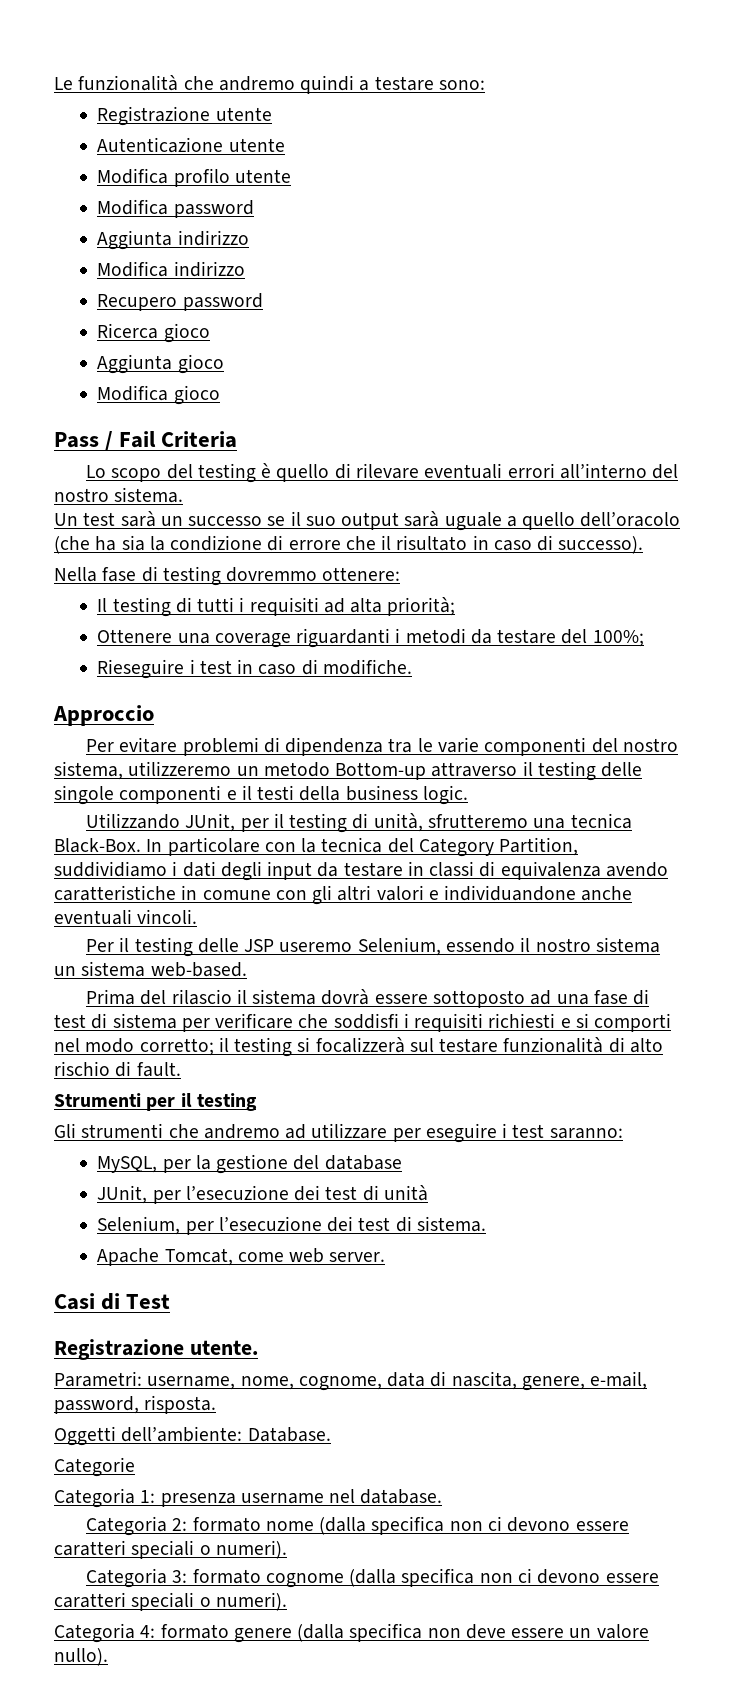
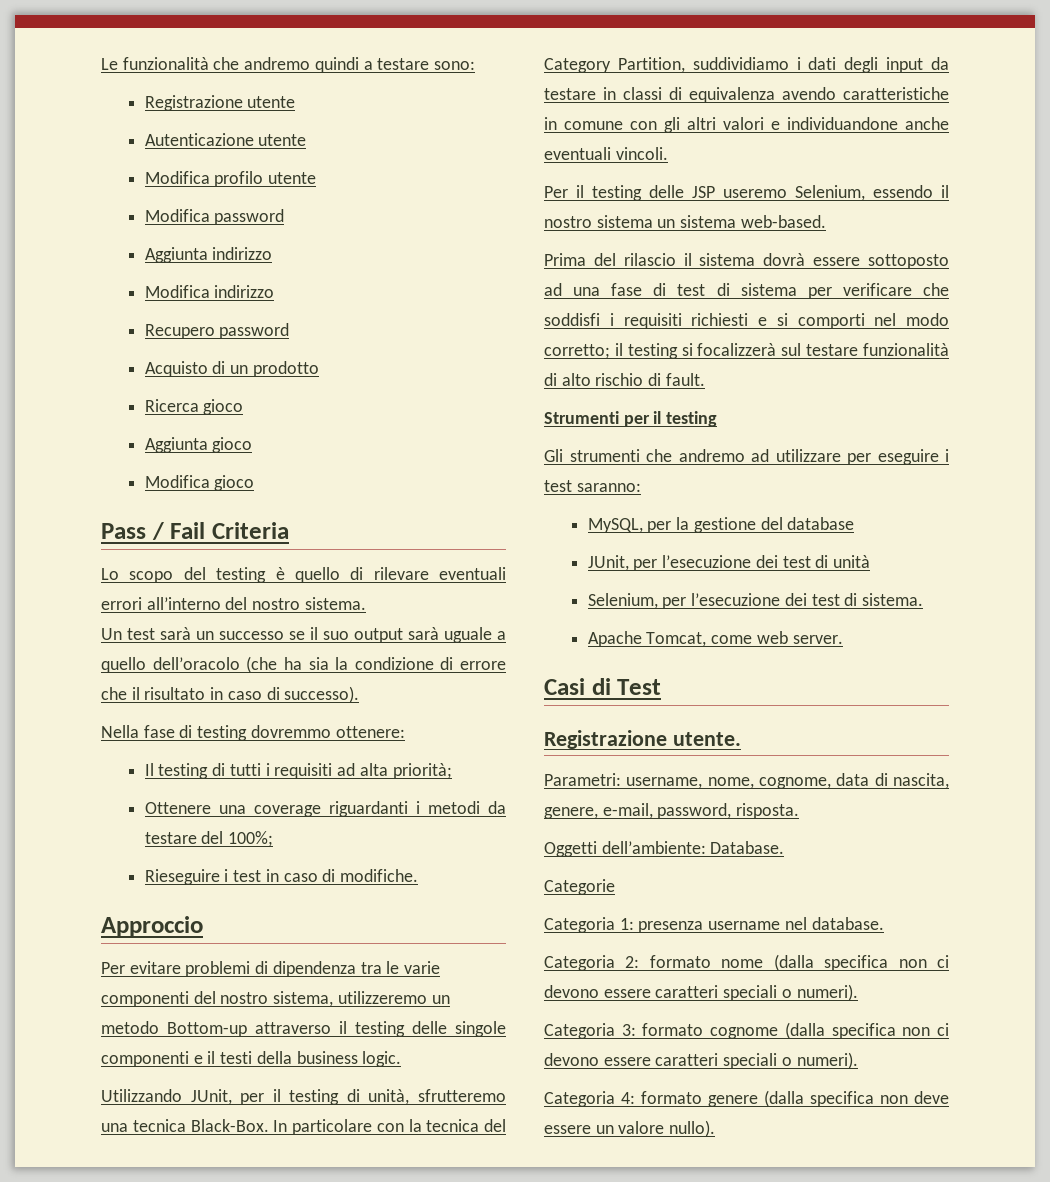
+ Acquisto di un prodotto

